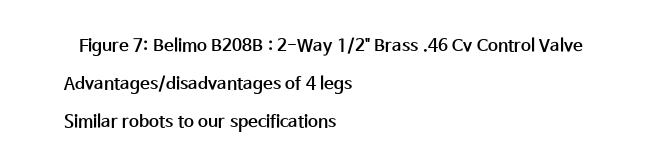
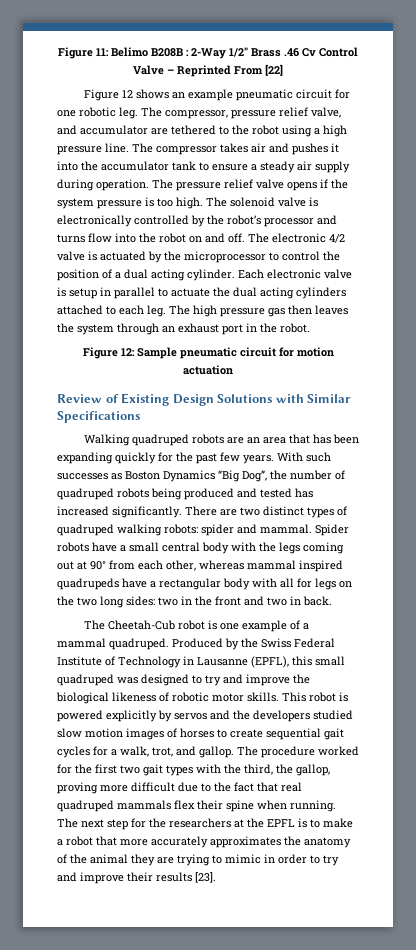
- Figure 7: Belimo B208B : 2-Way 1/2" Brass .46 Cv Control Valve
- Advantages/disadvantages of 4 legs
- Similar robots to our specifications
+ Figure 11: Belimo B208B : 2-Way 1/2" Brass .46 Cv Control Valve – Reprinted From [22]
+ Figure 12 shows an example pneumatic circuit for one robotic leg. The compressor, pressure relief valve, and accumulator are tethered to the robot using a high pressure line. The compressor takes air and pushes it into the accumulator tank to ensure a steady air supply during operation. The pressure relief valve opens if the system pressure is too high. The solenoid valve is electronically controlled by the robot’s processor and turns flow into the robot on and off. The electronic 4/2 valve is actuated by the microprocessor to control the position of a dual acting cylinder. Each electronic valve is setup in parallel to actuate the dual acting cylinders attached to each leg. The high pressure gas then leaves the system through an exhaust port in the robot.
+ Figure 12: Sample pneumatic circuit for motion actuation
+ Review of Existing Design Solutions with Similar Specifications
+ Walking quadruped robots are an area that has been expanding quickly for the past few years. With such successes as Boston Dynamics “Big Dog”, the number of quadruped robots being produced and tested has increased significantly. There are two distinct types of quadruped walking robots: spider and mammal. Spider robots have a small central body with the legs coming out at 90° from each other, whereas mammal inspired quadrupeds have a rectangular body with all for legs on the two long sides: two in the front and two in back.
+ The Cheetah-Cub robot is one example of a mammal quadruped. Produced by the Swiss Federal Institute of Technology in Lausanne (EPFL), this small quadruped was designed to try and improve the biological likeness of robotic motor skills. This robot is powered explicitly by servos and the developers studied slow motion images of horses to create sequential gait cycles for a walk, trot, and gallop. The procedure worked for the first two gait types with the third, the gallop, proving more difficult due to the fact that real quadruped mammals flex their spine when running. The next step for the researchers at the EPFL is to make a robot that more accurately approximates the anatomy of the animal they are trying to mimic in order to try and improve their results [23].

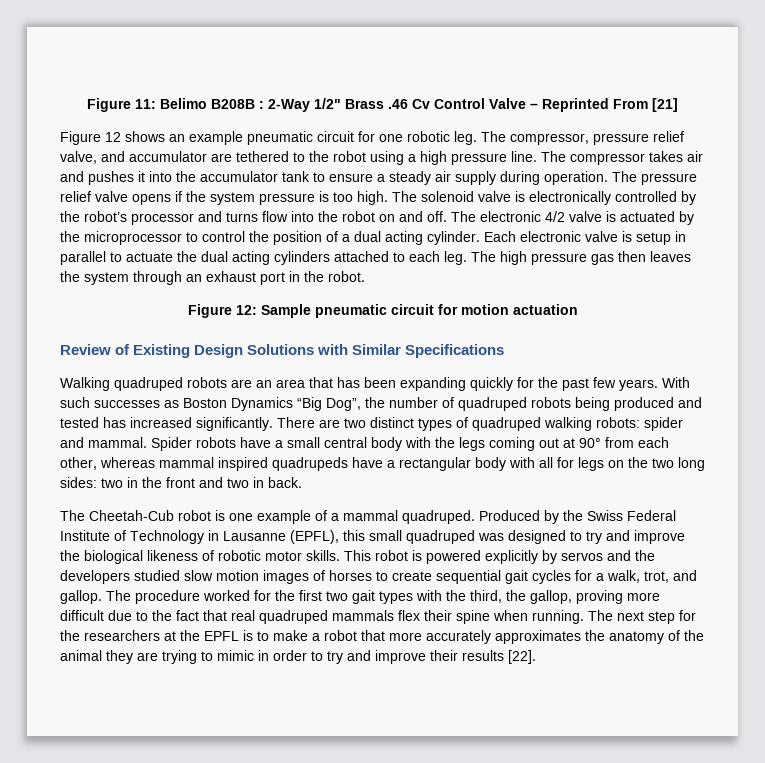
- Figure 11: Belimo B208B : 2-Way 1/2" Brass .46 Cv Control Valve – Reprinted From [22]
+ Figure 11: Belimo B208B : 2-Way 1/2" Brass .46 Cv Control Valve – Reprinted From [21]
- The next step for the researchers at the EPFL is to make a robot that more accurately approximates the anatomy of the animal they are trying to mimic in order to try and improve their results [23].
+ The next step for the researchers at the EPFL is to make a robot that more accurately approximates the anatomy of the animal they are trying to mimic in order to try and improve their results [22].

